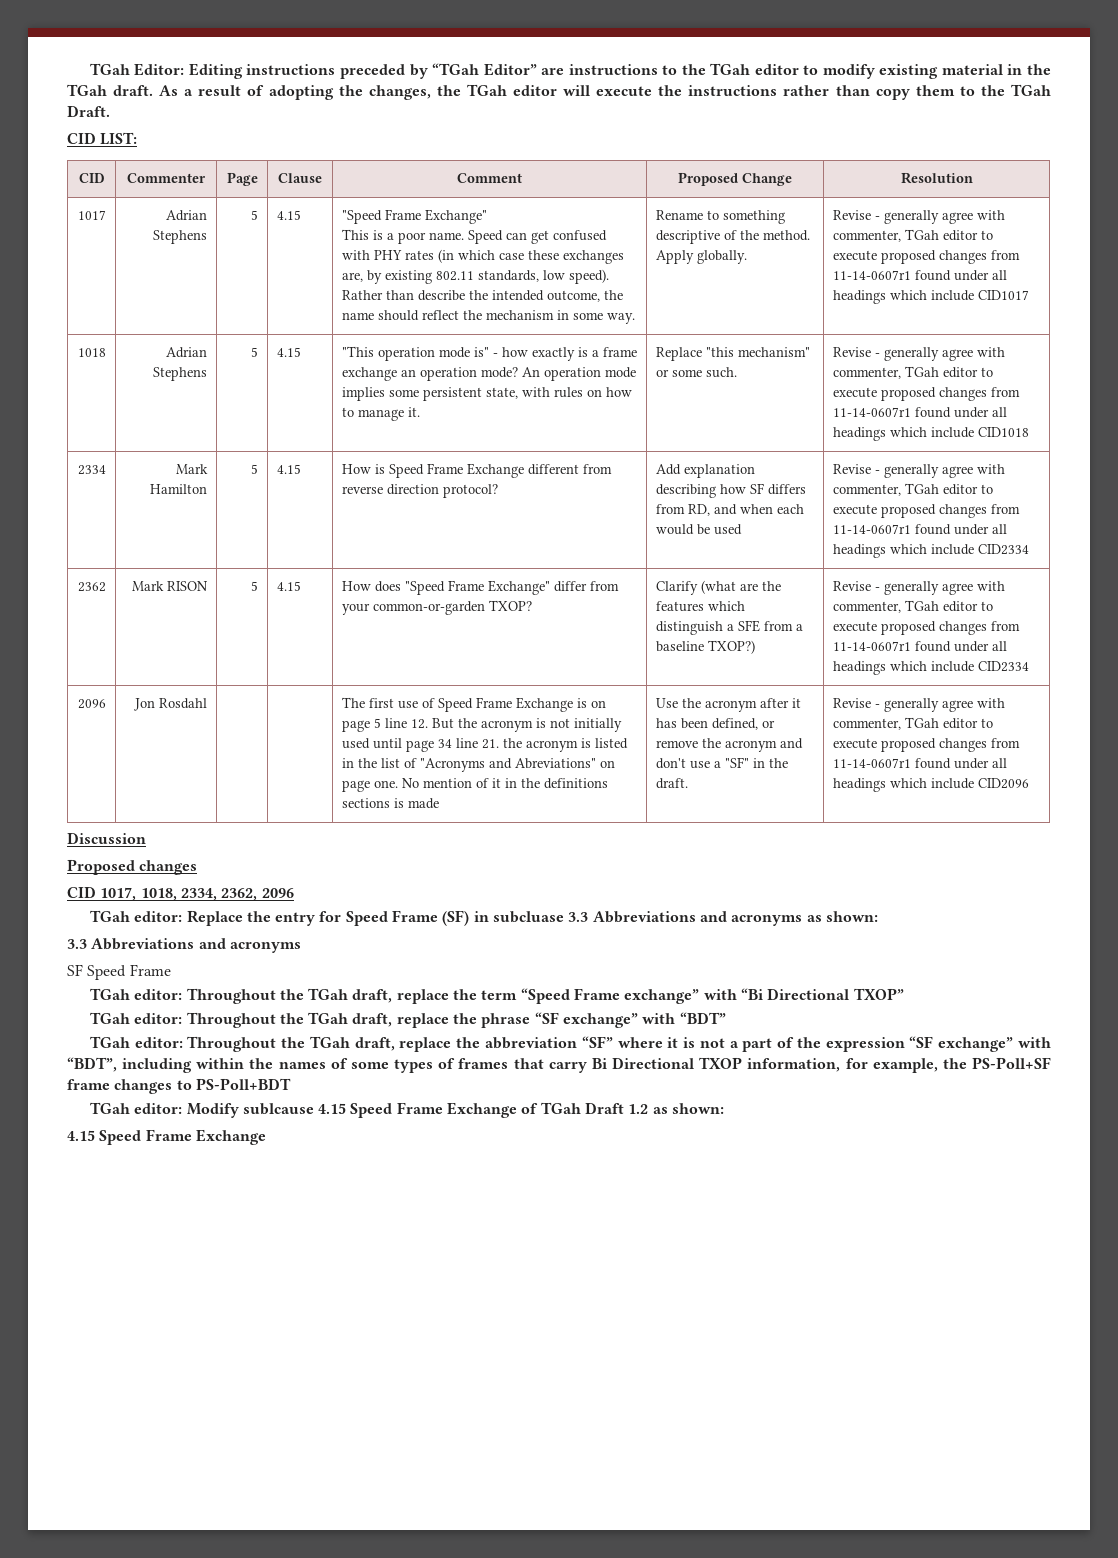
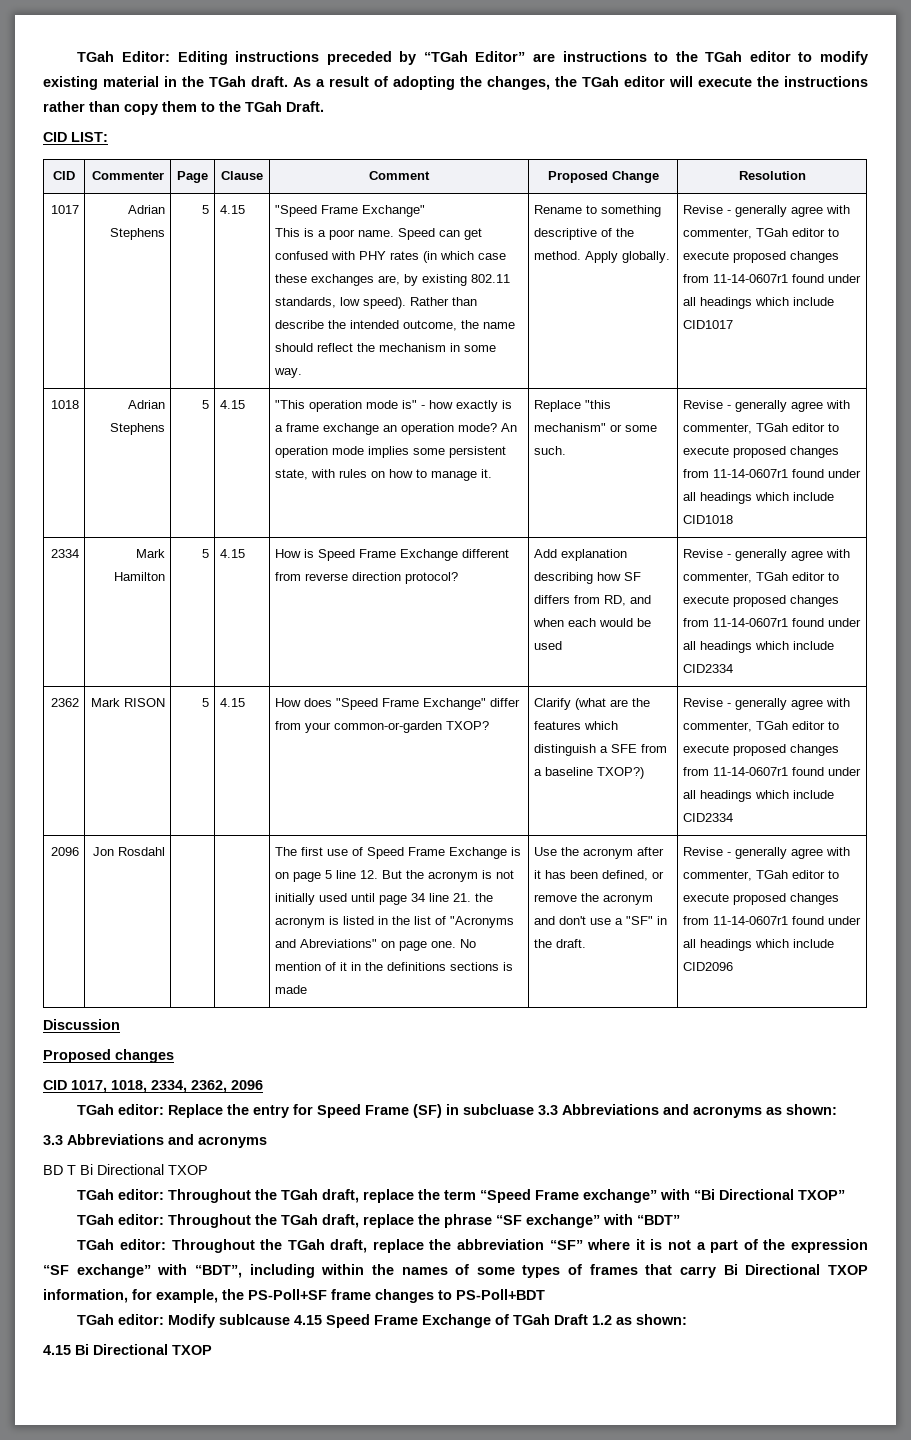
- SF Speed Frame
+ BD T Bi Directional TXOP
  TGah editor: Modify sublcause 4.15 Speed Frame Exchange of TGah Draft 1.2 as shown:
- 4.15 Speed Frame Exchange
+ 4.15 Bi Directional TXOP

